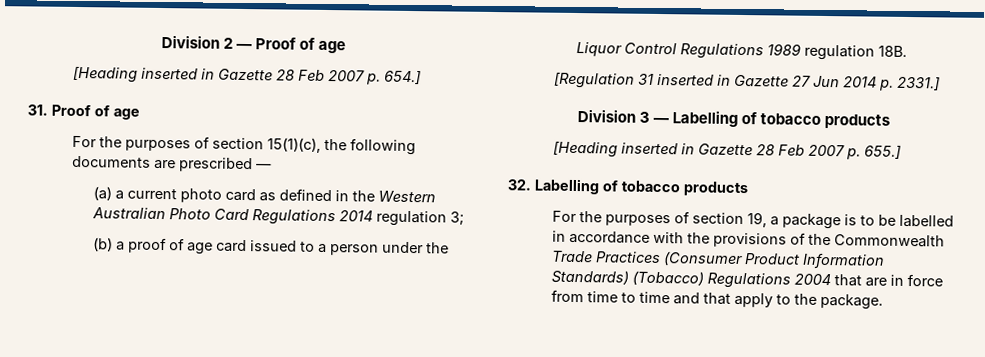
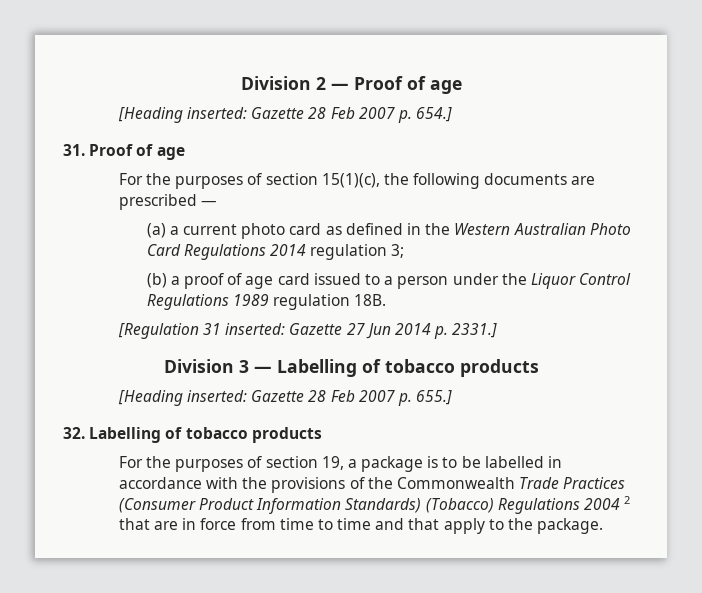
- [Heading inserted in Gazette 28 Feb 2007 p. 654.]
+ [Heading inserted: Gazette 28 Feb 2007 p. 654.]
- [Regulation 31 inserted in Gazette 27 Jun 2014 p. 2331.]
+ [Regulation 31 inserted: Gazette 27 Jun 2014 p. 2331.]
- [Heading inserted in Gazette 28 Feb 2007 p. 655.]
+ [Heading inserted: Gazette 28 Feb 2007 p. 655.]
- For the purposes of section 19, a package is to be labelled in accordance with the provisions of the Commonwealth Trade Practices (Consumer Product Information Standards) (Tobacco) Regulations 2004 that are in force from time to time and that apply to the package.
+ For the purposes of section 19, a package is to be labelled in accordance with the provisions of the Commonwealth Trade Practices (Consumer Product Information Standards) (Tobacco) Regulations 2004 2 that are in force from time to time and that apply to the package.

